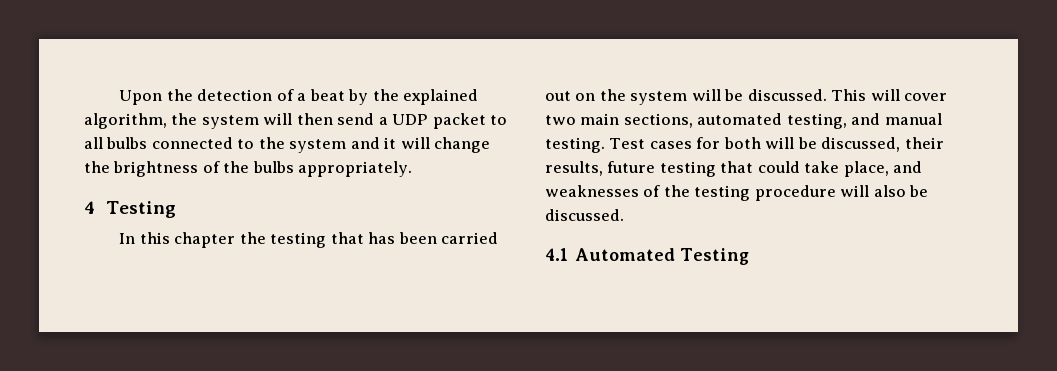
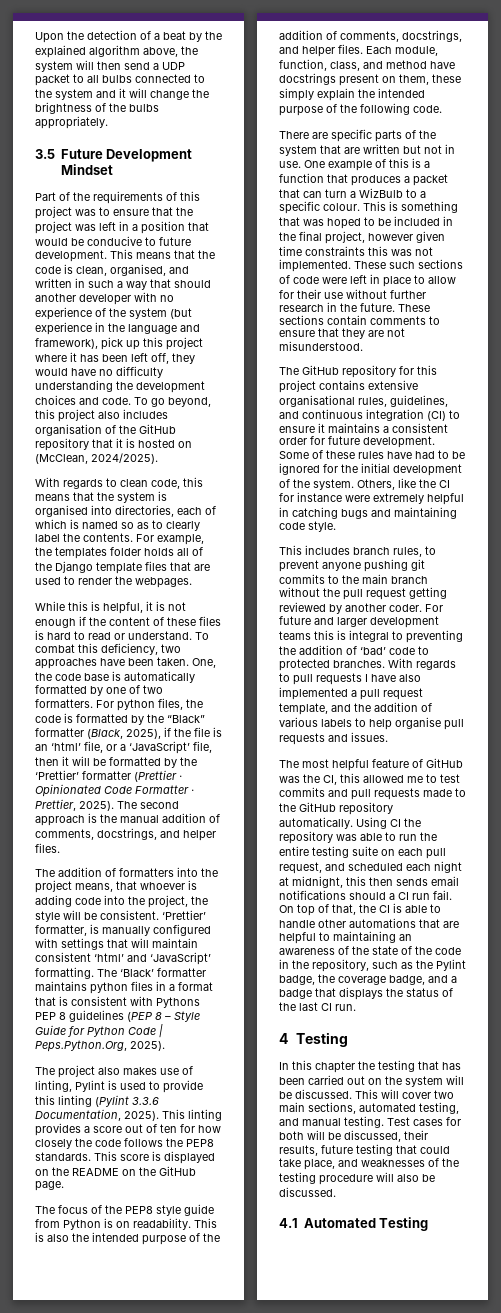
- Upon the detection of a beat by the explained algorithm, the system will then send a UDP packet to all bulbs connected to the system and it will change the brightness of the bulbs appropriately.
+ Upon the detection of a beat by the explained algorithm above, the system will then send a UDP packet to all bulbs connected to the system and it will change the brightness of the bulbs appropriately.
+ 3.5 Future Development Mindset
+ Part of the requirements of this project was to ensure that the project was left in a position that would be conducive to future development. This means that the code is clean, organised, and written in such a way that should another developer with no experience of the system (but experience in the language and framework), pick up this project where it has been left off, they would have no difficulty understanding the development choices and code. To go beyond, this project also includes organisation of the GitHub repository that it is hosted on (McClean, 2024/2025).
+ With regards to clean code, this means that the system is organised into directories, each of which is named so as to clearly label the contents. For example, the templates folder holds all of the Django template files that are used to render the webpages.
+ While this is helpful, it is not enough if the content of these files is hard to read or understand. To combat this deficiency, two approaches have been taken. One, the code base is automatically formatted by one of two formatters. For python files, the code is formatted by the “Black” formatter (Black, 2025), if the file is an ‘html’ file, or a ‘JavaScript’ file, then it will be formatted by the ‘Prettier’ formatter (Prettier · Opinionated Code Formatter · Prettier, 2025). The second approach is the manual addition of comments, docstrings, and helper files.
+ The addition of formatters into the project means, that whoever is adding code into the project, the style will be consistent. ‘Prettier’ formatter, is manually configured with settings that will maintain consistent ‘html’ and ‘JavaScript’ formatting. The ‘Black’ formatter maintains python files in a format that is consistent with Pythons PEP 8 guidelines (PEP 8 – Style Guide for Python Code | Peps.Python.Org, 2025).
+ The project also makes use of linting, Pylint is used to provide this linting (Pylint 3.3.6 Documentation, 2025). This linting provides a score out of ten for how closely the code follows the PEP8 standards. This score is displayed on the README on the GitHub page.
+ The focus of the PEP8 style guide from Python is on readability. This is also the intended purpose of the addition of comments, docstrings, and helper files. Each module, function, class, and method have docstrings present on them, these simply explain the intended purpose of the following code.
+ There are specific parts of the system that are written but not in use. One example of this is a function that produces a packet that can turn a WizBulb to a specific colour. This is something that was hoped to be included in the final project, however given time constraints this was not implemented. These such sections of code were left in place to allow for their use without further research in the future. These sections contain comments to ensure that they are not misunderstood.
+ The GitHub repository for this project contains extensive organisational rules, guidelines, and continuous integration (CI) to ensure it maintains a consistent order for future development. Some of these rules have had to be ignored for the initial development of the system. Others, like the CI for instance were extremely helpful in catching bugs and maintaining code style.
+ This includes branch rules, to prevent anyone pushing git commits to the main branch without the pull request getting reviewed by another coder. For future and larger development teams this is integral to preventing the addition of ‘bad’ code to protected branches. With regards to pull requests I have also implemented a pull request template, and the addition of various labels to help organise pull requests and issues.
+ The most helpful feature of GitHub was the CI, this allowed me to test commits and pull requests made to the GitHub repository automatically. Using CI the repository was able to run the entire testing suite on each pull request, and scheduled each night at midnight, this then sends email notifications should a CI run fail. On top of that, the CI is able to handle other automations that are helpful to maintaining an awareness of the state of the code in the repository, such as the Pylint badge, the coverage badge, and a badge that displays the status of the last CI run.

